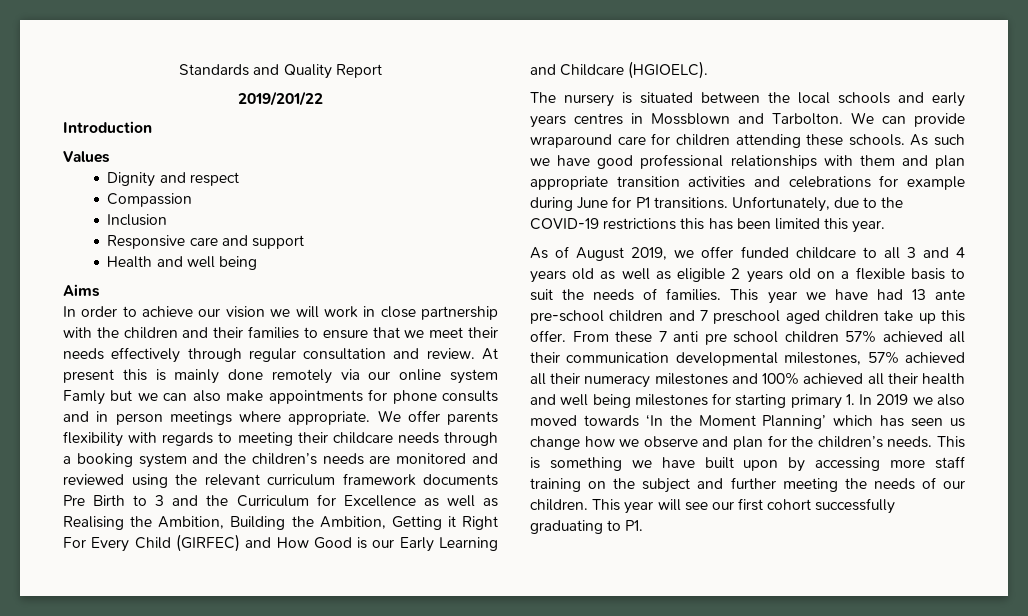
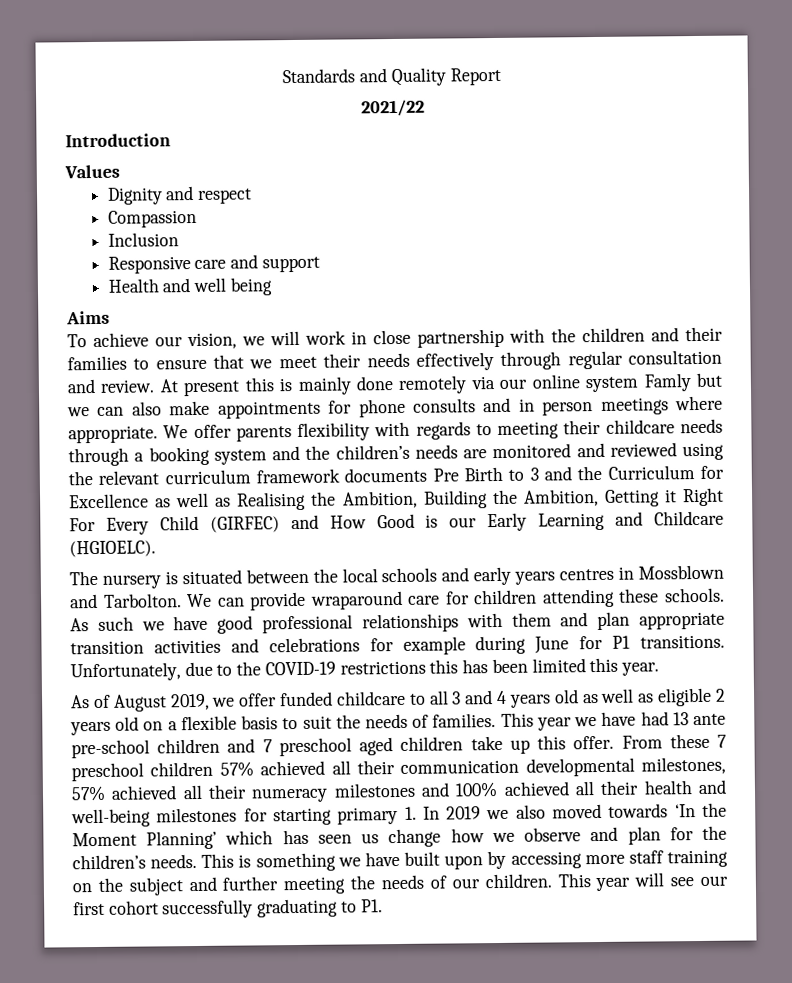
- 2019/201/22
+ 2021/22
- In order to achieve our vision we will work in close partnership with the children and their families to ensure that we meet their needs effectively through regular consultation and review.
+ To achieve our vision, we will work in close partnership with the children and their families to ensure that we meet their needs effectively through regular consultation and review.
- From these 7 anti pre school children 57% achieved all their communication developmental milestones, 57% achieved all their numeracy milestones and 100% achieved all their health and well being milestones for starting primary 1. In 2019 we also moved towards ‘In the Moment Planning’ which has seen us change how we observe and plan for the children’s needs.
+ From these 7 preschool children 57% achieved all their communication developmental milestones, 57% achieved all their numeracy milestones and 100% achieved all their health and well-being milestones for starting primary 1. In 2019 we also moved towards ‘In the Moment Planning’ which has seen us change how we observe and plan for the children’s needs.

